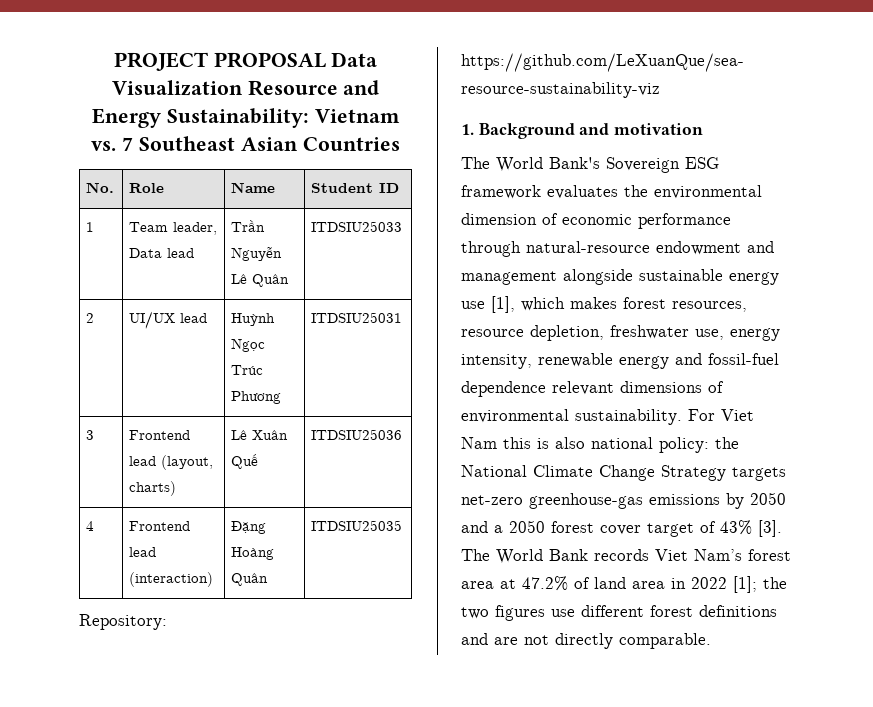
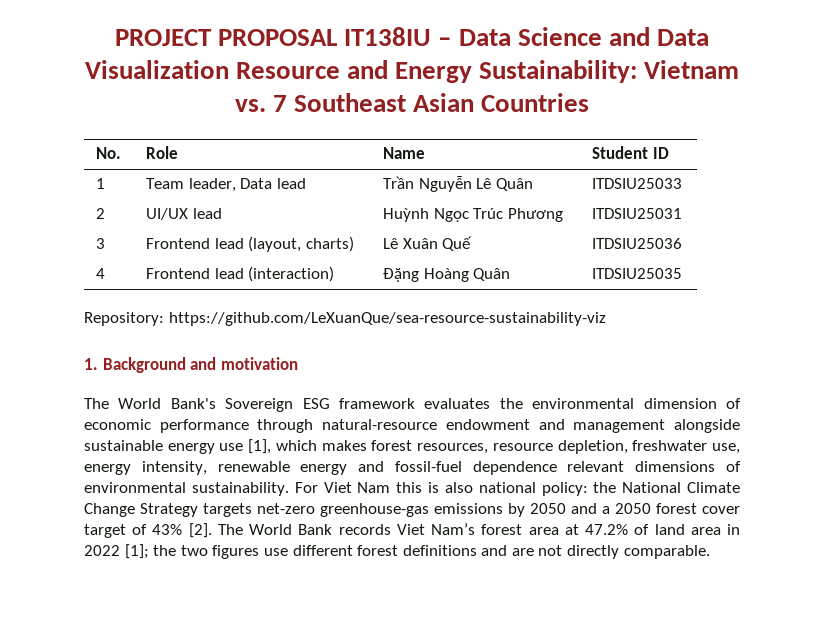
- PROJECT PROPOSAL Data Visualization Resource and Energy Sustainability: Vietnam vs. 7 Southeast Asian Countries
+ PROJECT PROPOSAL IT138IU – Data Science and Data Visualization Resource and Energy Sustainability: Vietnam vs. 7 Southeast Asian Countries
- For Viet Nam this is also national policy: the National Climate Change Strategy targets net-zero greenhouse-gas emissions by 2050 and a 2050 forest cover target of 43% [3].
+ For Viet Nam this is also national policy: the National Climate Change Strategy targets net-zero greenhouse-gas emissions by 2050 and a 2050 forest cover target of 43% [2].

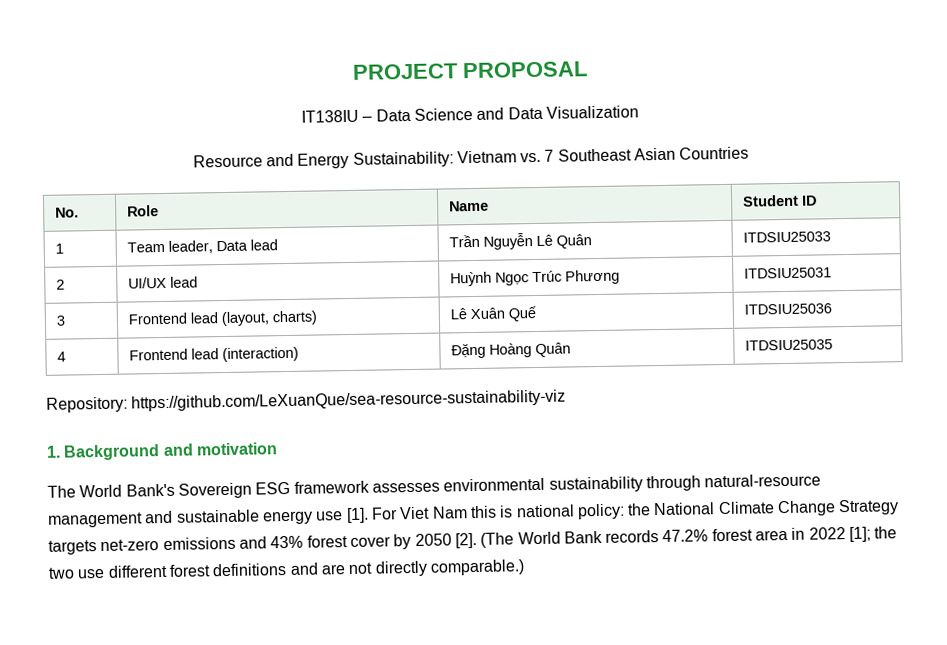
- PROJECT PROPOSAL IT138IU – Data Science and Data Visualization Resource and Energy Sustainability: Vietnam vs. 7 Southeast Asian Countries
+ PROJECT PROPOSAL
+ IT138IU – Data Science and Data Visualization
+ Resource and Energy Sustainability: Vietnam vs. 7 Southeast Asian Countries
- The World Bank's Sovereign ESG framework evaluates the environmental dimension of economic performance through natural-resource endowment and management alongside sustainable energy use [1], which makes forest resources, resource depletion, freshwater use, energy intensity, renewable energy and fossil-fuel dependence relevant dimensions of environmental sustainability.
+ The World Bank's Sovereign ESG framework assesses environmental sustainability through natural-resource management and sustainable energy use [1].
- For Viet Nam this is also national policy: the National Climate Change Strategy targets net-zero greenhouse-gas emissions by 2050 and a 2050 forest cover target of 43% [2]. The World Bank records Viet Nam’s forest area at 47.2% of land area in 2022 [1]; the two figures use different forest definitions and are not directly comparable.
+ For Viet Nam this is national policy: the National Climate Change Strategy targets net-zero emissions and 43% forest cover by 2050 [2]. (The World Bank records 47.2% forest area in 2022 [1]; the two use different forest definitions and are not directly comparable.)

